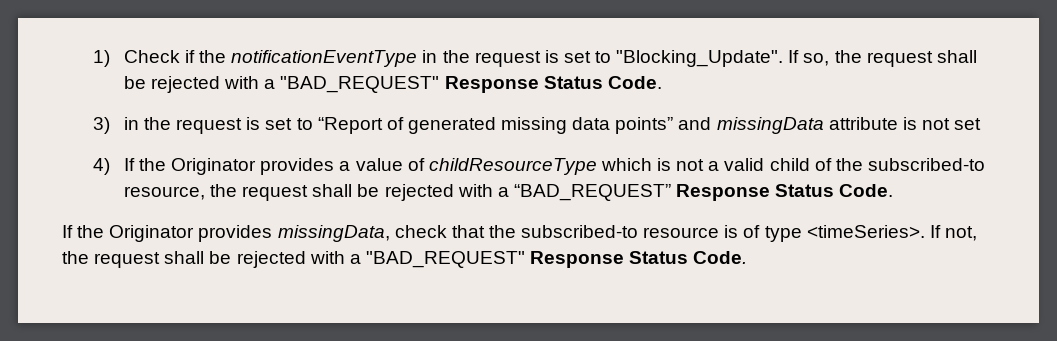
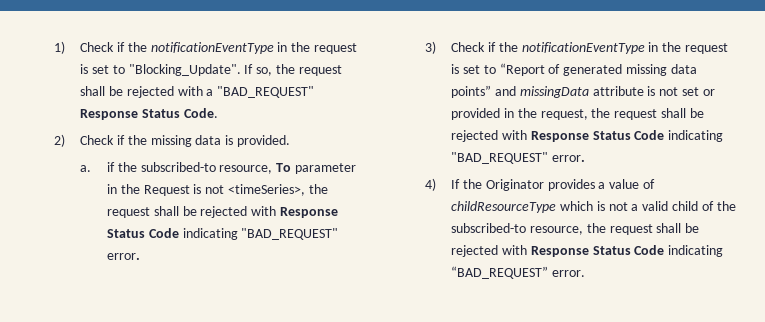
- 3) in the request is set to “Report of generated missing data points” and missingData attribute is not set
+ 2) Check if the missing data is provided.
+ a. if the subscribed-to resource, To parameter in the Request is not <timeSeries>, the request shall be rejected with Response Status Code indicating "BAD_REQUEST" error.
+ 3) Check if the notificationEventType in the request is set to “Report of generated missing data points” and missingData attribute is not set or provided in the request, the request shall be rejected with Response Status Code indicating "BAD_REQUEST" error.
- 4) If the Originator provides a value of childResourceType which is not a valid child of the subscribed-to resource, the request shall be rejected with a “BAD_REQUEST” Response Status Code.
- If the Originator provides missingData, check that the subscribed-to resource is of type <timeSeries>. If not, the request shall be rejected with a "BAD_REQUEST" Response Status Code.
+ 4) If the Originator provides a value of childResourceType which is not a valid child of the subscribed-to resource, the request shall be rejected with Response Status Code indicating “BAD_REQUEST” error.

